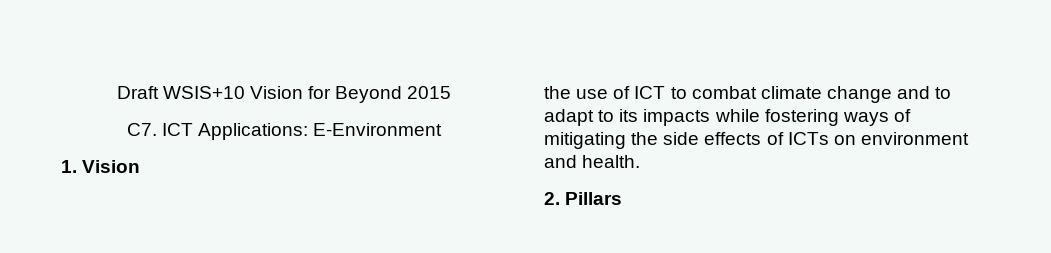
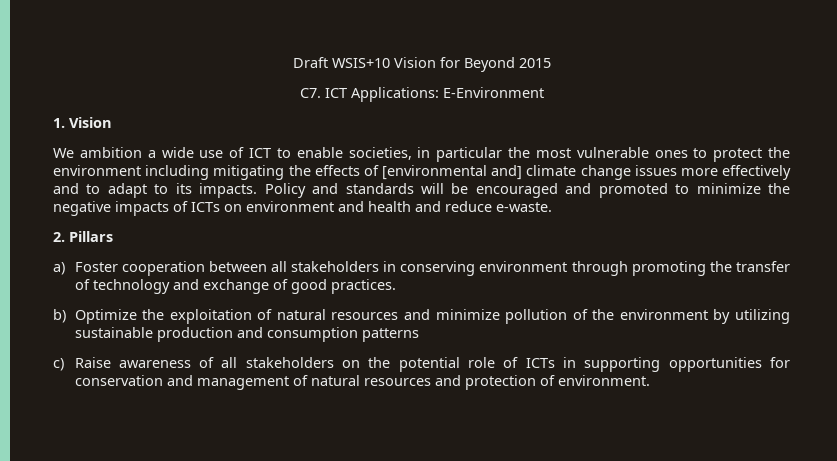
- the use of ICT to combat climate change and to adapt to its impacts while fostering ways of mitigating the side effects of ICTs on environment and health.
+ We ambition a wide use of ICT to enable societies, in particular the most vulnerable ones to protect the environment including mitigating the effects of [environmental and] climate change issues more effectively and to adapt to its impacts. Policy and standards will be encouraged and promoted to minimize the negative impacts of ICTs on environment and health and reduce e-waste.
  2. Pillars
+ a) Foster cooperation between all stakeholders in conserving environment through promoting the transfer of technology and exchange of good practices.
+ b) Optimize the exploitation of natural resources and minimize pollution of the environment by utilizing sustainable production and consumption patterns
+ c) Raise awareness of all stakeholders on the potential role of ICTs in supporting opportunities for conservation and management of natural resources and protection of environment.

